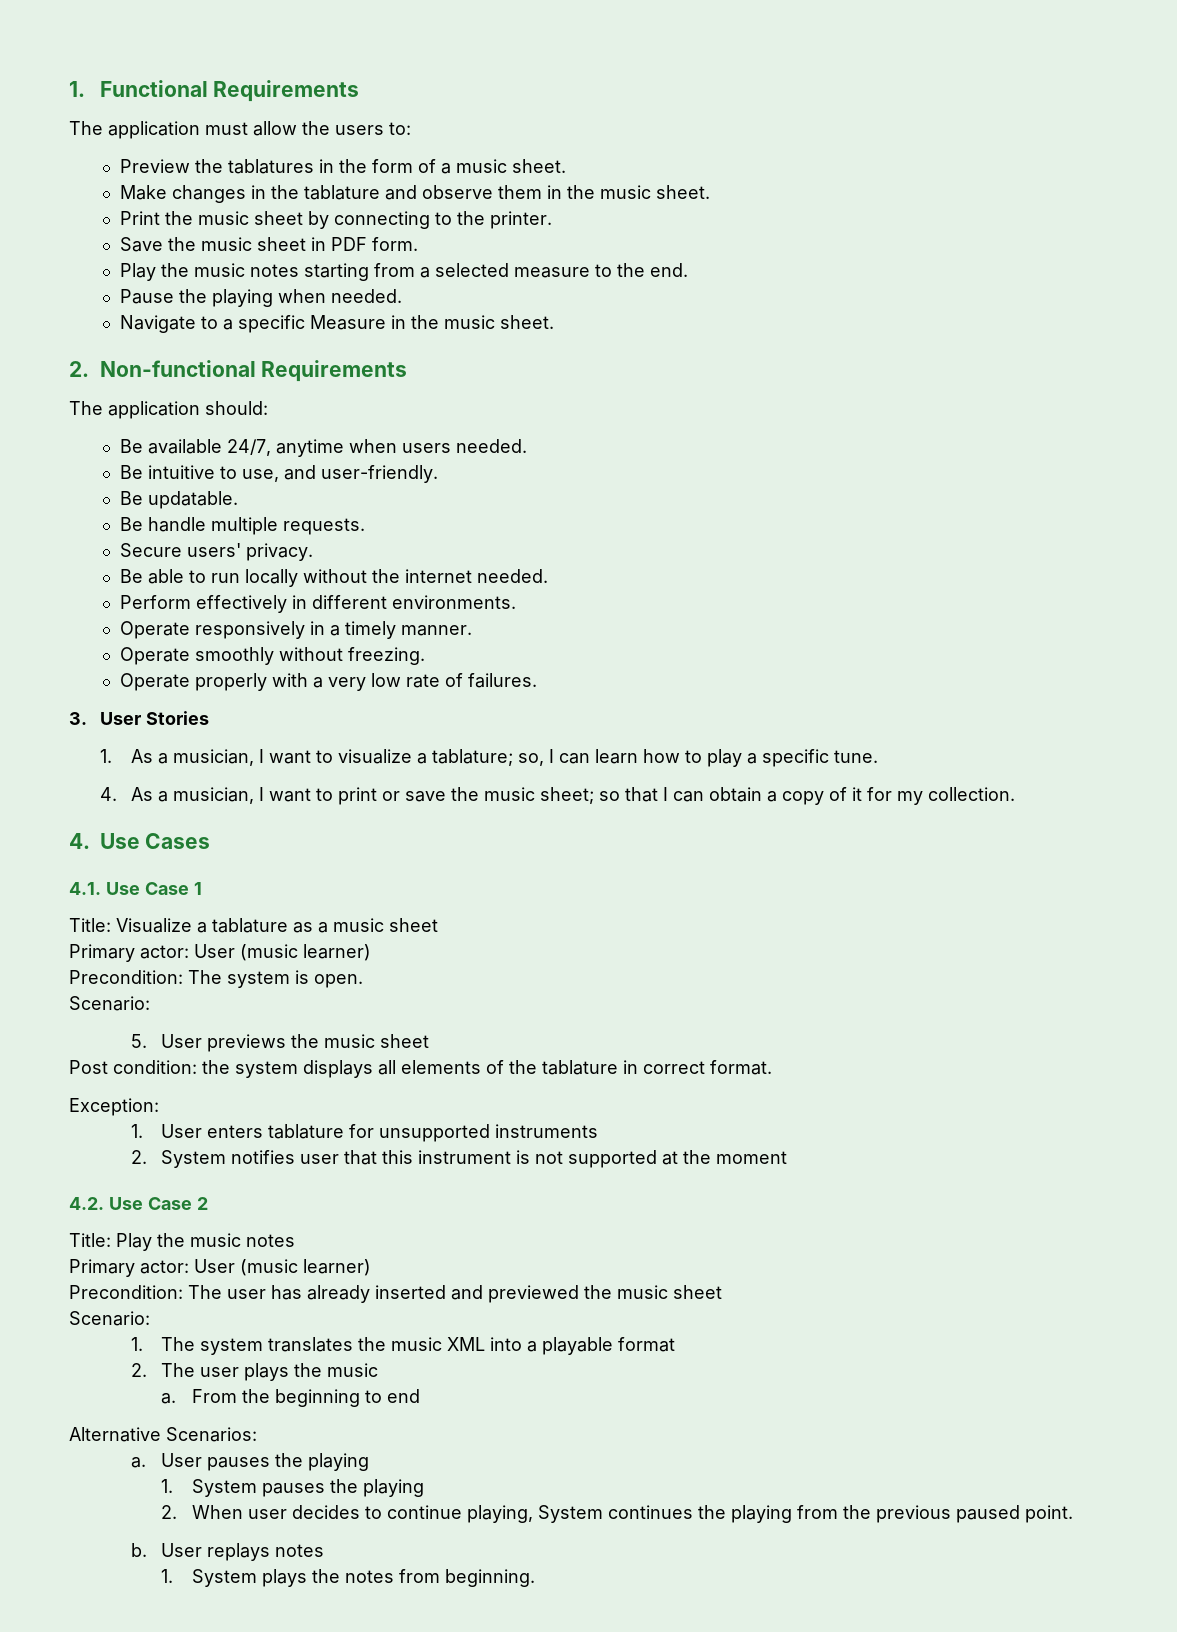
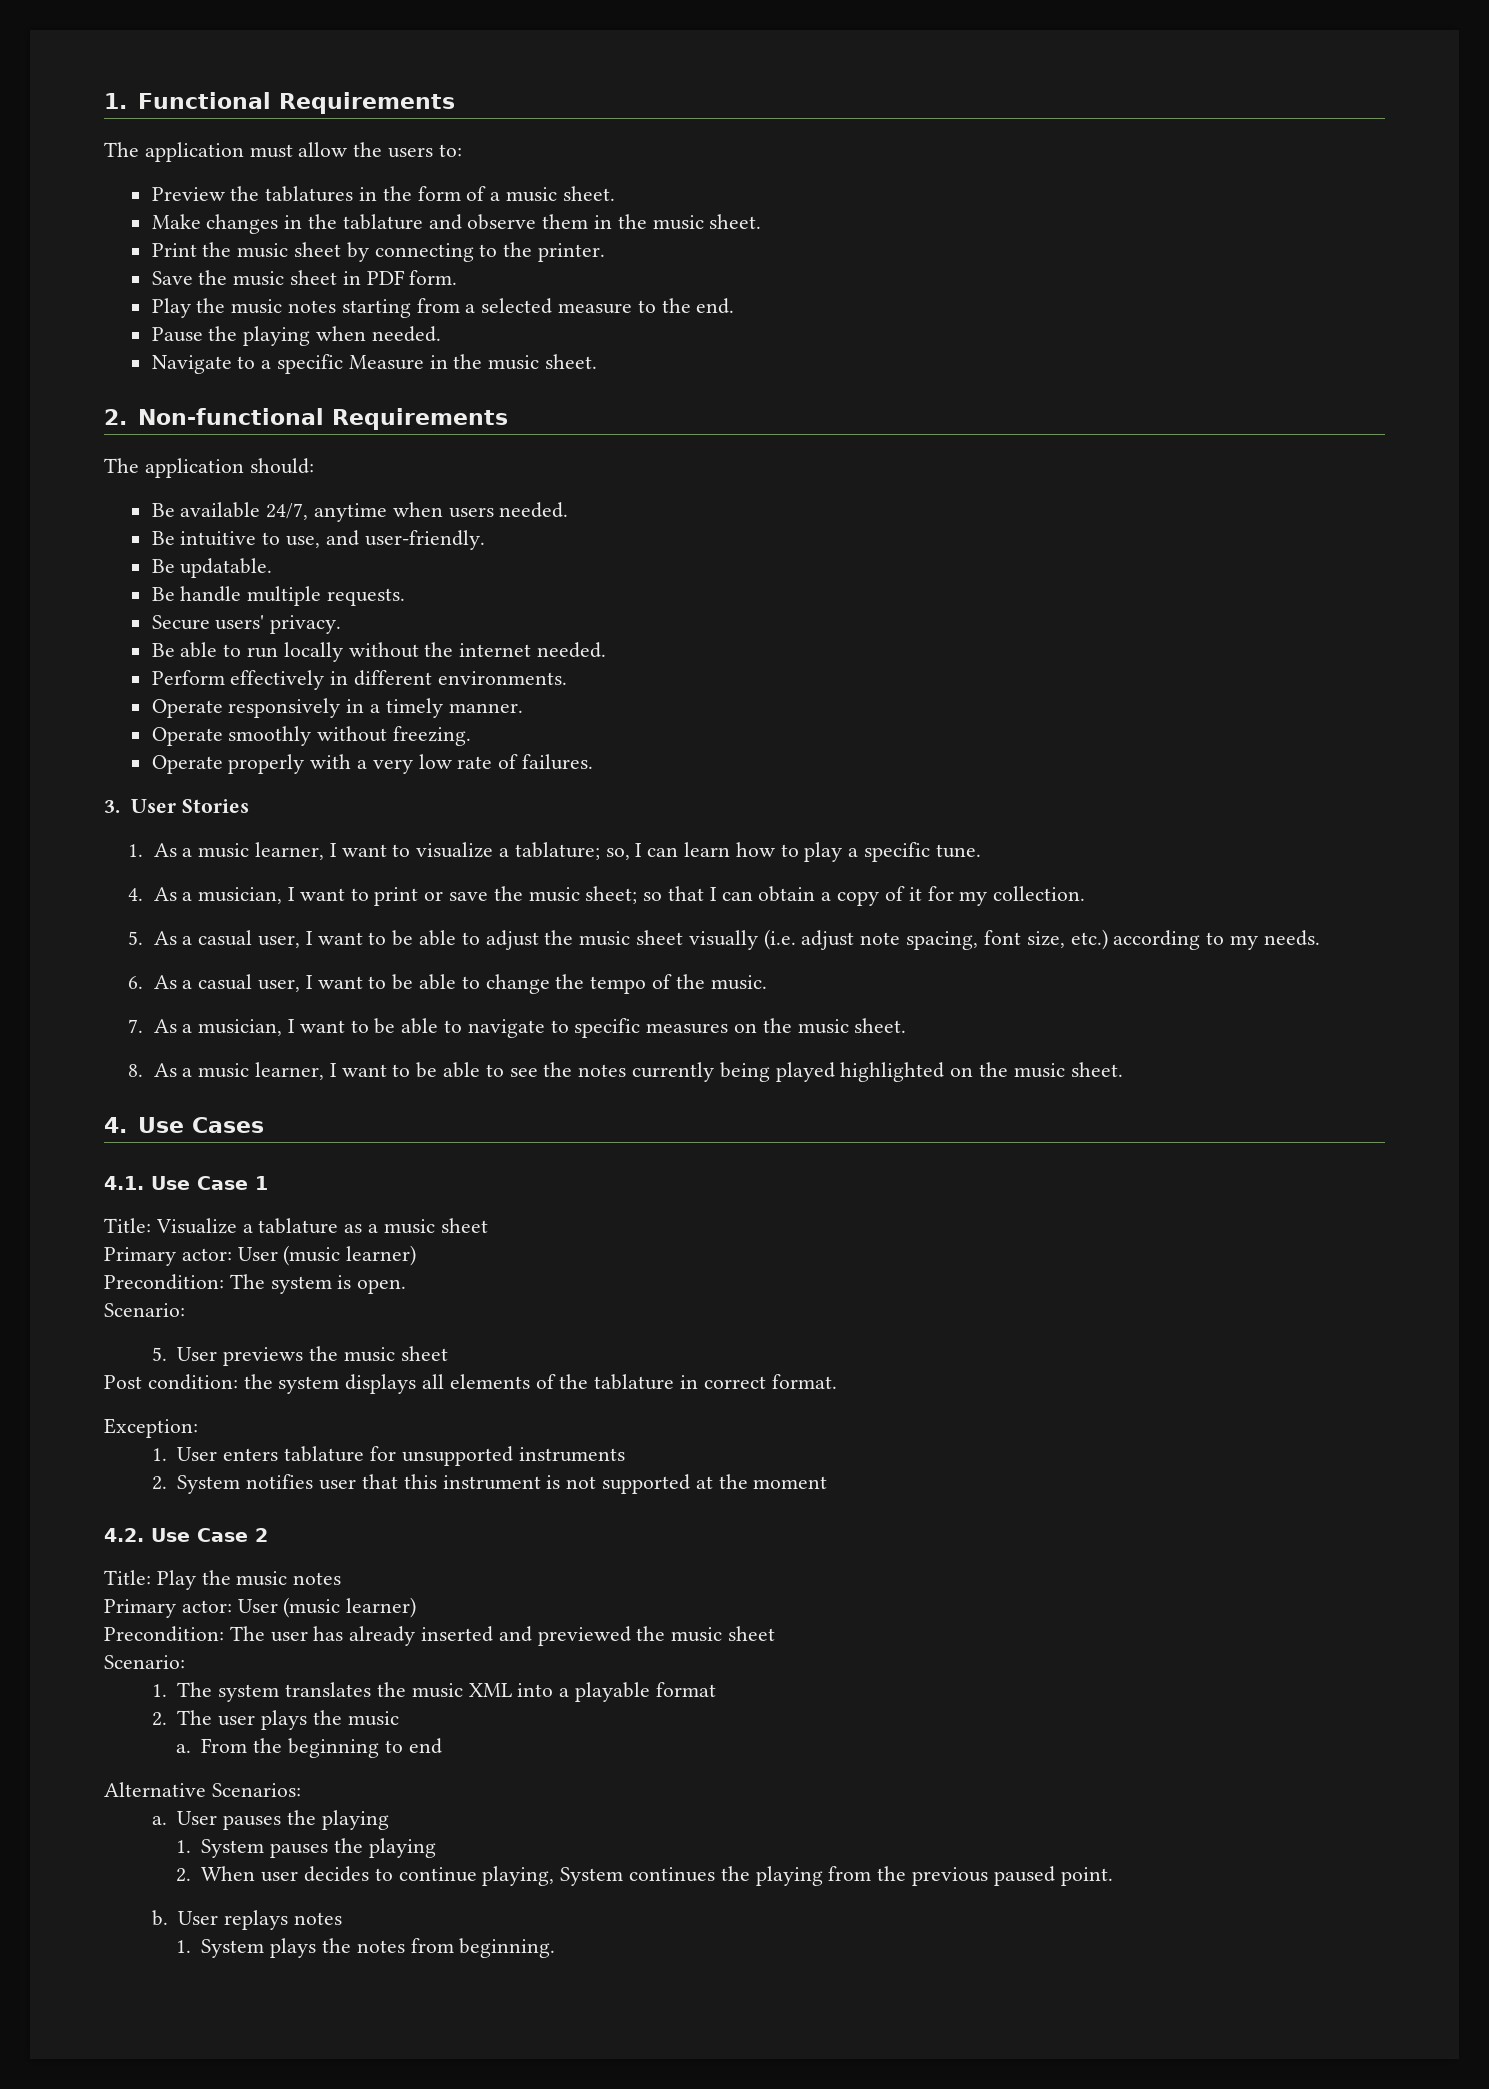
- 1. As a musician, I want to visualize a tablature; so, I can learn how to play a specific tune.
+ 1. As a music learner, I want to visualize a tablature; so, I can learn how to play a specific tune.
+ 5. As a casual user, I want to be able to adjust the music sheet visually (i.e. adjust note spacing, font size, etc.) according to my needs.
+ 6. As a casual user, I want to be able to change the tempo of the music.
+ 7. As a musician, I want to be able to navigate to specific measures on the music sheet.
+ 8. As a music learner, I want to be able to see the notes currently being played highlighted on the music sheet.

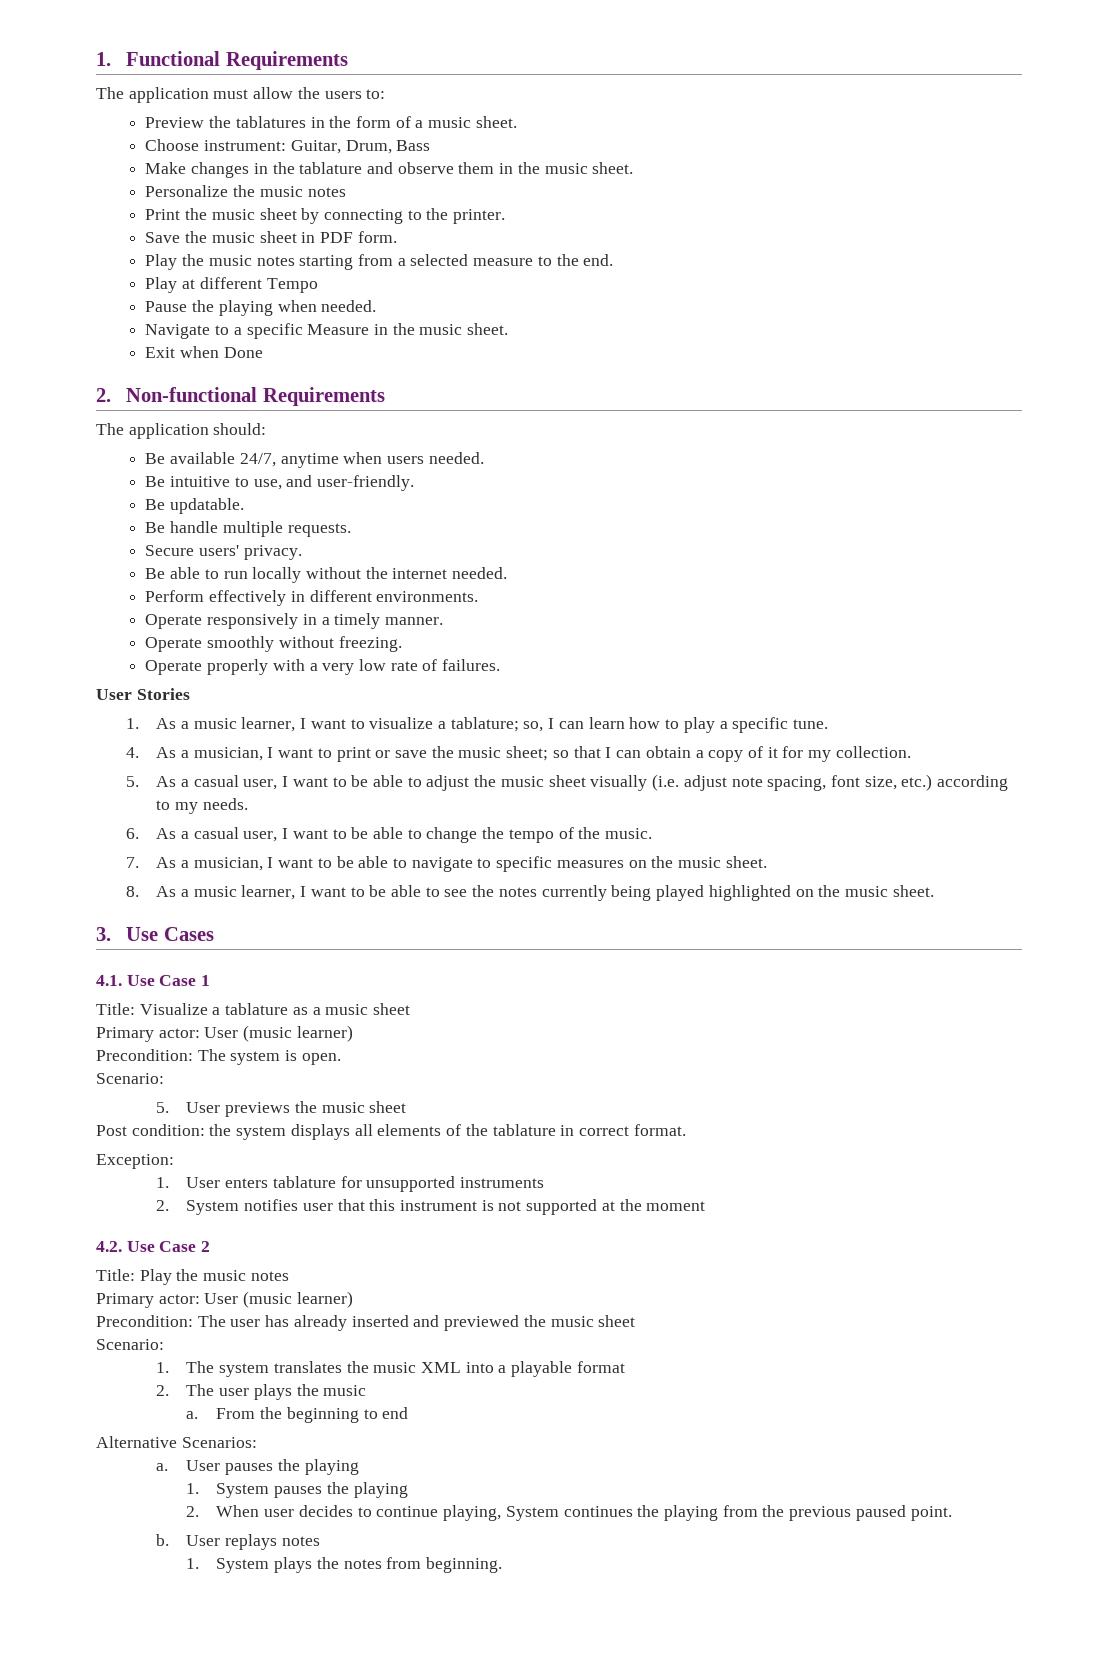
+ Choose instrument: Guitar, Drum, Bass
+ Personalize the music notes
+ Play at different Tempo
+ Exit when Done
- 3. User Stories
+ User Stories
- 4. Use Cases
+ 3. Use Cases

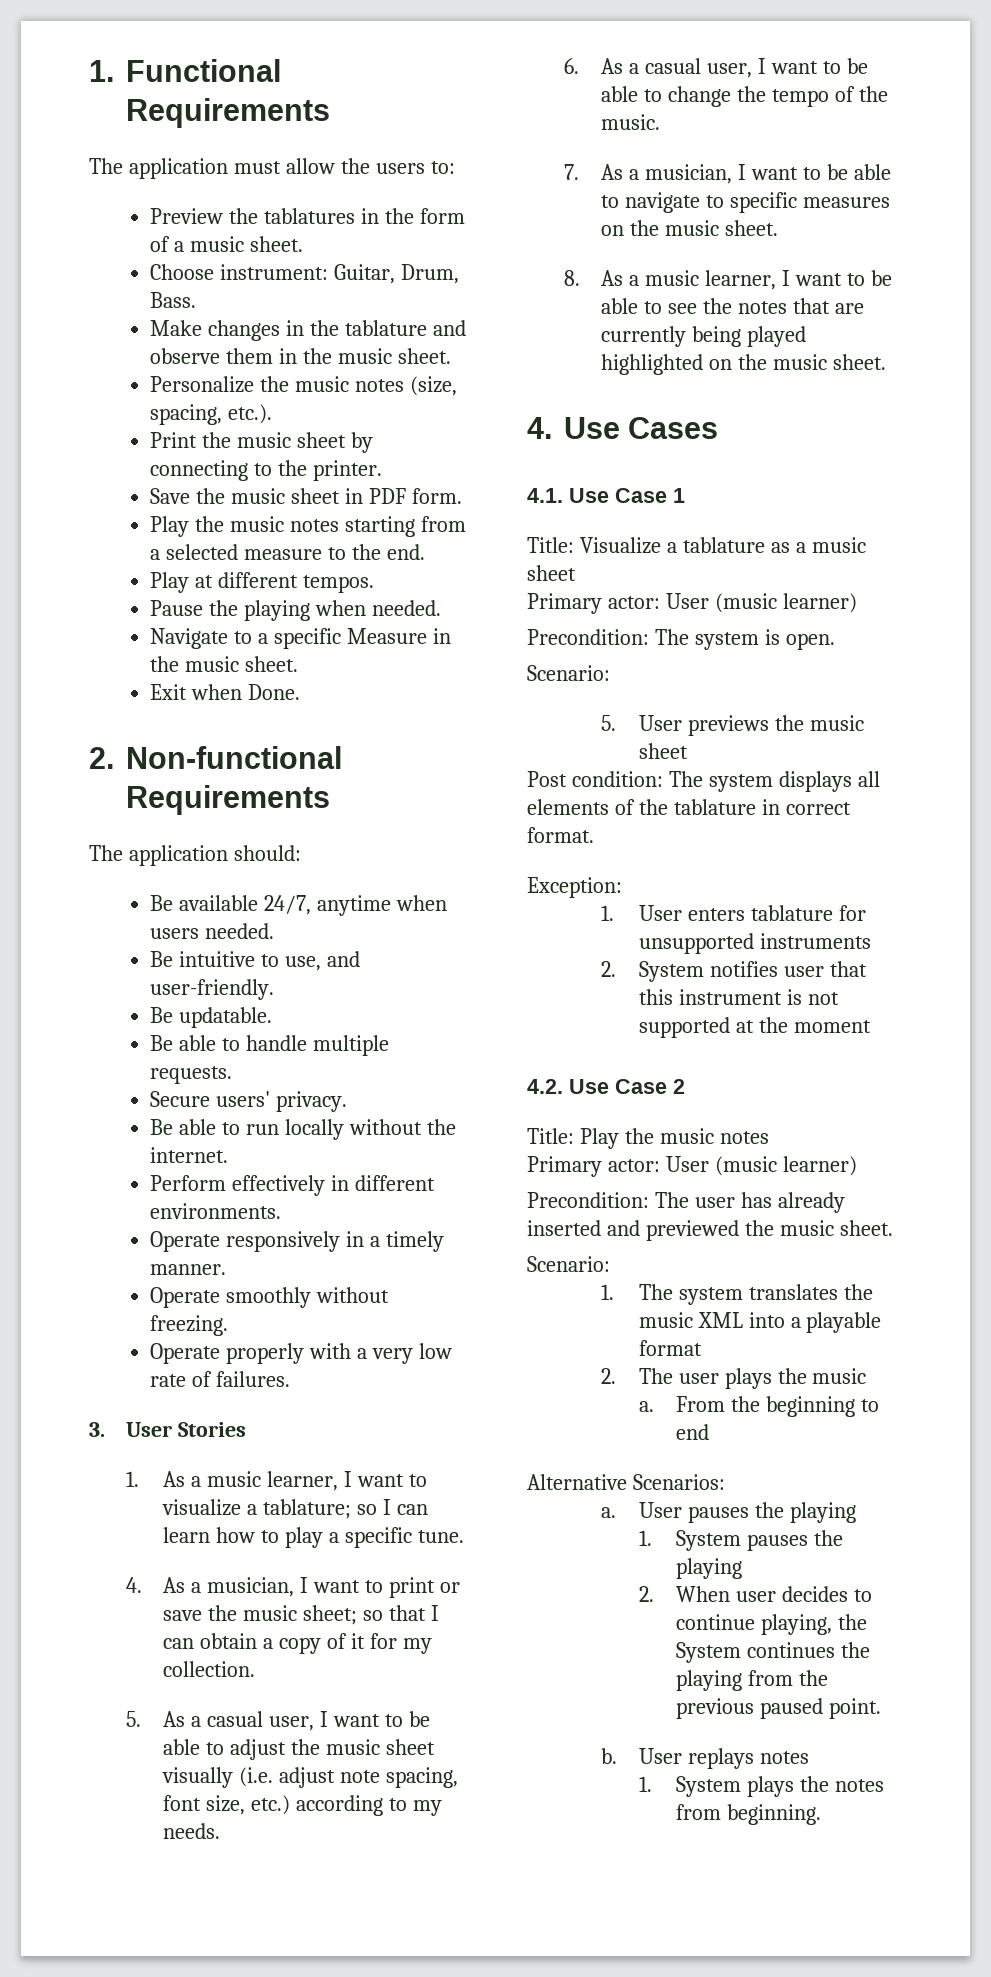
- Choose instrument: Guitar, Drum, Bass
+ Choose instrument: Guitar, Drum, Bass.
- Personalize the music notes
+ Personalize the music notes (size, spacing, etc.).
- Play at different Tempo
+ Play at different tempos.
- Exit when Done
+ Exit when Done.
- Be handle multiple requests.
+ Be able to handle multiple requests.
- Be able to run locally without the internet needed.
+ Be able to run locally without the internet.
- User Stories
+ 3. User Stories
- 1. As a music learner, I want to visualize a tablature; so, I can learn how to play a specific tune.
+ 1. As a music learner, I want to visualize a tablature; so I can learn how to play a specific tune.
- 8. As a music learner, I want to be able to see the notes currently being played highlighted on the music sheet.
+ 8. As a music learner, I want to be able to see the notes that are currently being played highlighted on the music sheet.
- 3. Use Cases
+ 4. Use Cases
- Post condition: the system displays all elements of the tablature in correct format.
+ Post condition: The system displays all elements of the tablature in correct format.
- Precondition: The user has already inserted and previewed the music sheet
+ Precondition: The user has already inserted and previewed the music sheet.
- 2. When user decides to continue playing, System continues the playing from the previous paused point.
+ 2. When user decides to continue playing, the System continues the playing from the previous paused point.

